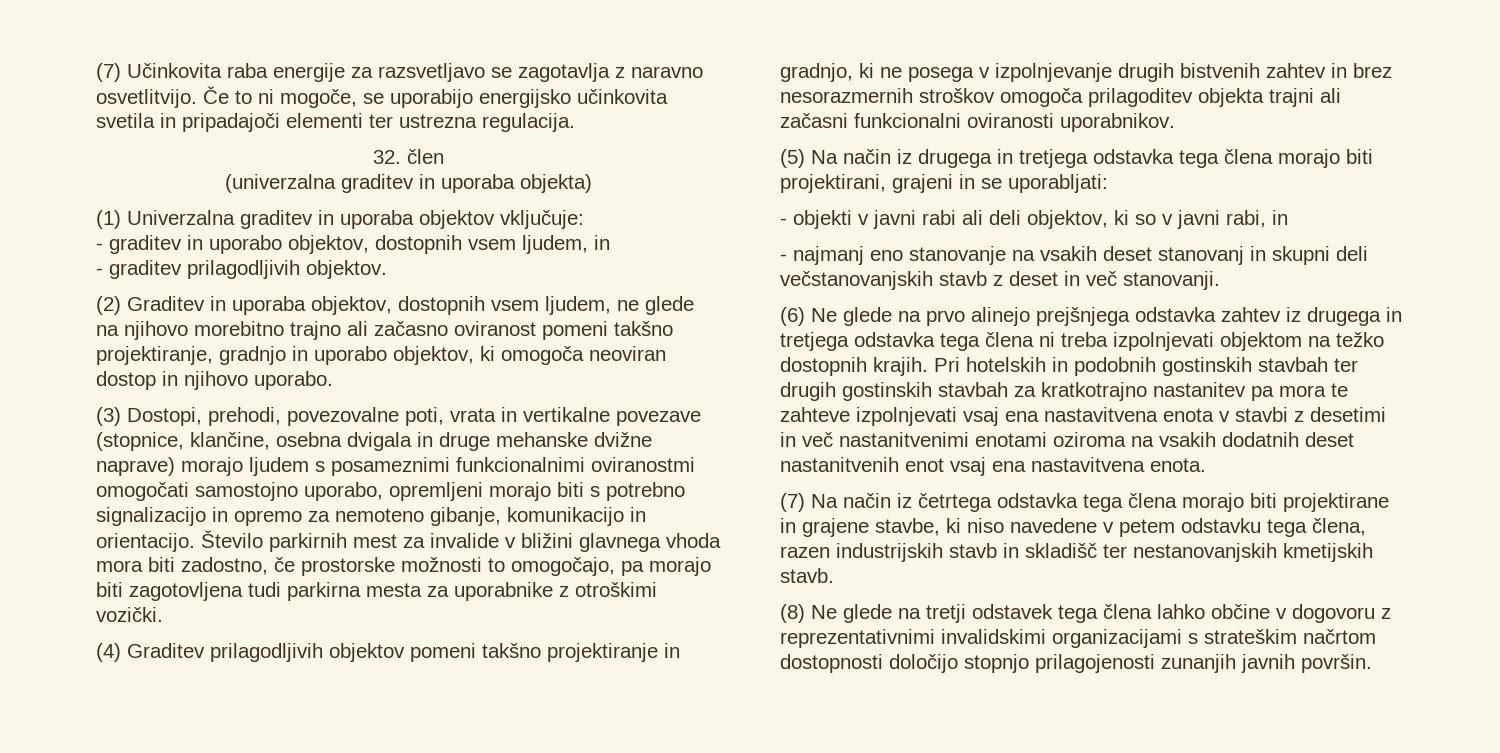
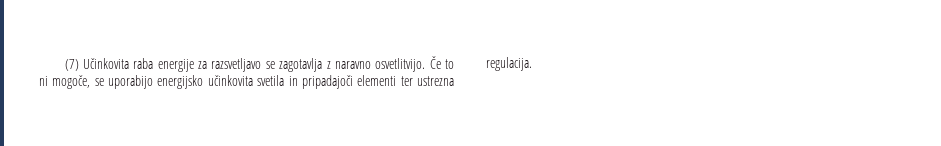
- 32. člen
- (univerzalna graditev in uporaba objekta)
- (1) Univerzalna graditev in uporaba objektov vključuje:
- - graditev in uporabo objektov, dostopnih vsem ljudem, in
- - graditev prilagodljivih objektov.
- (2) Graditev in uporaba objektov, dostopnih vsem ljudem, ne glede na njihovo morebitno trajno ali začasno oviranost pomeni takšno projektiranje, gradnjo in uporabo objektov, ki omogoča neoviran dostop in njihovo uporabo.
- (3) Dostopi, prehodi, povezovalne poti, vrata in vertikalne povezave (stopnice, klančine, osebna dvigala in druge mehanske dvižne naprave) morajo ljudem s posameznimi funkcionalnimi oviranostmi omogočati samostojno uporabo, opremljeni morajo biti s potrebno signalizacijo in opremo za nemoteno gibanje, komunikacijo in orientacijo. Število parkirnih mest za invalide v bližini glavnega vhoda mora biti zadostno, če prostorske možnosti to omogočajo, pa morajo biti zagotovljena tudi parkirna mesta za uporabnike z otroškimi vozički.
- (4) Graditev prilagodljivih objektov pomeni takšno projektiranje in gradnjo, ki ne posega v izpolnjevanje drugih bistvenih zahtev in brez nesorazmernih stroškov omogoča prilagoditev objekta trajni ali začasni funkcionalni oviranosti uporabnikov.
- (5) Na način iz drugega in tretjega odstavka tega člena morajo biti projektirani, grajeni in se uporabljati:
- - objekti v javni rabi ali deli objektov, ki so v javni rabi, in
- - najmanj eno stanovanje na vsakih deset stanovanj in skupni deli večstanovanjskih stavb z deset in več stanovanji.
- (6) Ne glede na prvo alinejo prejšnjega odstavka zahtev iz drugega in tretjega odstavka tega člena ni treba izpolnjevati objektom na težko dostopnih krajih. Pri hotelskih in podobnih gostinskih stavbah ter drugih gostinskih stavbah za kratkotrajno nastanitev pa mora te zahteve izpolnjevati vsaj ena nastavitvena enota v stavbi z desetimi in več nastanitvenimi enotami oziroma na vsakih dodatnih deset nastanitvenih enot vsaj ena nastavitvena enota.
- (7) Na način iz četrtega odstavka tega člena morajo biti projektirane in grajene stavbe, ki niso navedene v petem odstavku tega člena, razen industrijskih stavb in skladišč ter nestanovanjskih kmetijskih stavb.
- (8) Ne glede na tretji odstavek tega člena lahko občine v dogovoru z reprezentativnimi invalidskimi organizacijami s strateškim načrtom dostopnosti določijo stopnjo prilagojenosti zunanjih javnih površin.

